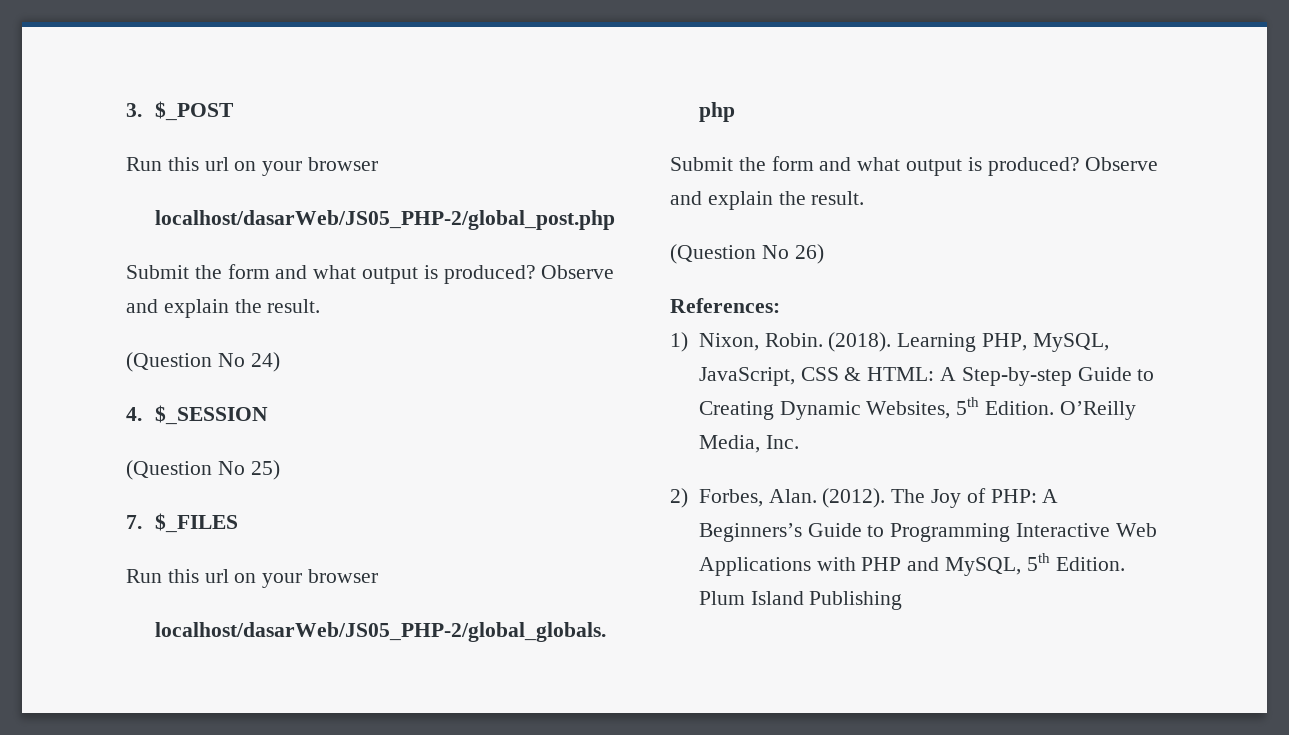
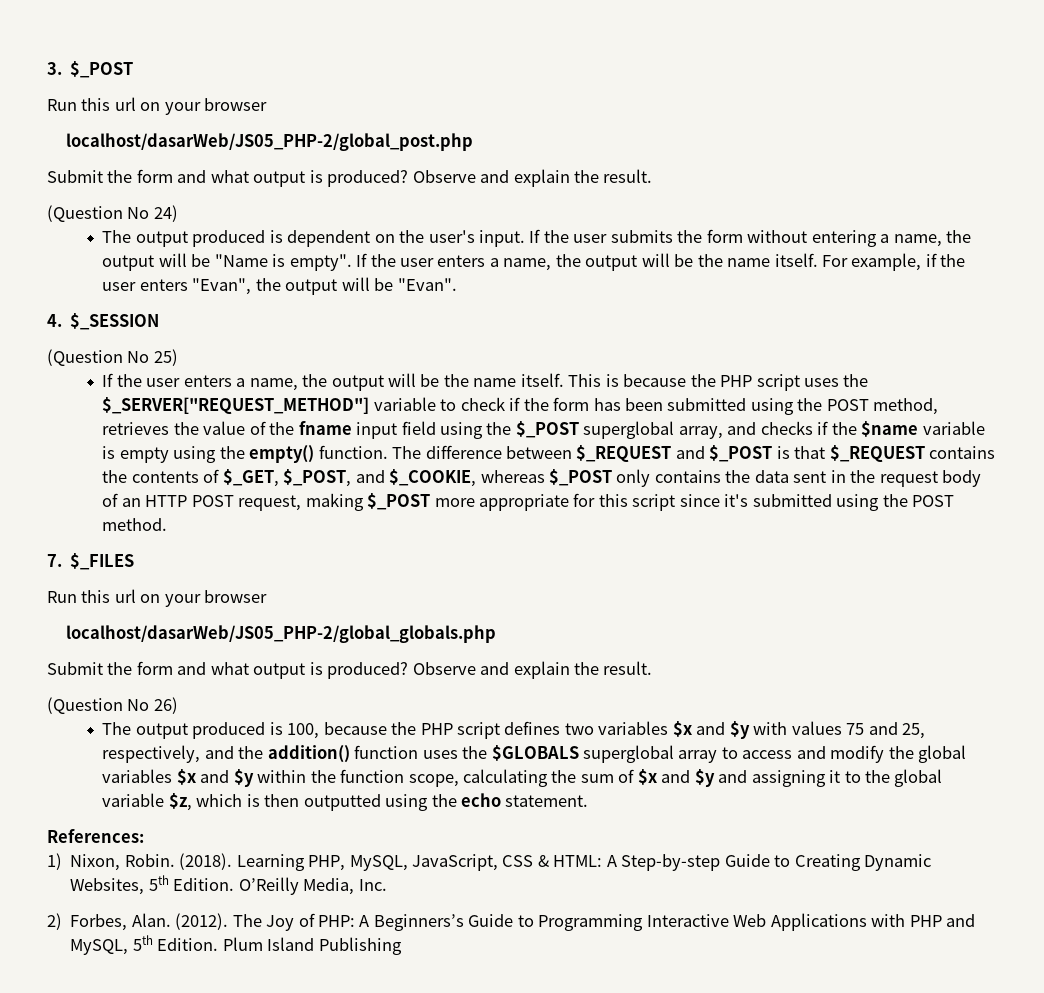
+ The output produced is dependent on the user's input. If the user submits the form without entering a name, the output will be "Name is empty". If the user enters a name, the output will be the name itself. For example, if the user enters "Evan", the output will be "Evan".
+ If the user enters a name, the output will be the name itself. This is because the PHP script uses the $_SERVER["REQUEST_METHOD"] variable to check if the form has been submitted using the POST method, retrieves the value of the fname input field using the $_POST superglobal array, and checks if the $name variable is empty using the empty() function. The difference between $_REQUEST and $_POST is that $_REQUEST contains the contents of $_GET, $_POST, and $_COOKIE, whereas $_POST only contains the data sent in the request body of an HTTP POST request, making $_POST more appropriate for this script since it's submitted using the POST method.
+ The output produced is 100, because the PHP script defines two variables $x and $y with values 75 and 25, respectively, and the addition() function uses the $GLOBALS superglobal array to access and modify the global variables $x and $y within the function scope, calculating the sum of $x and $y and assigning it to the global variable $z, which is then outputted using the echo statement.

